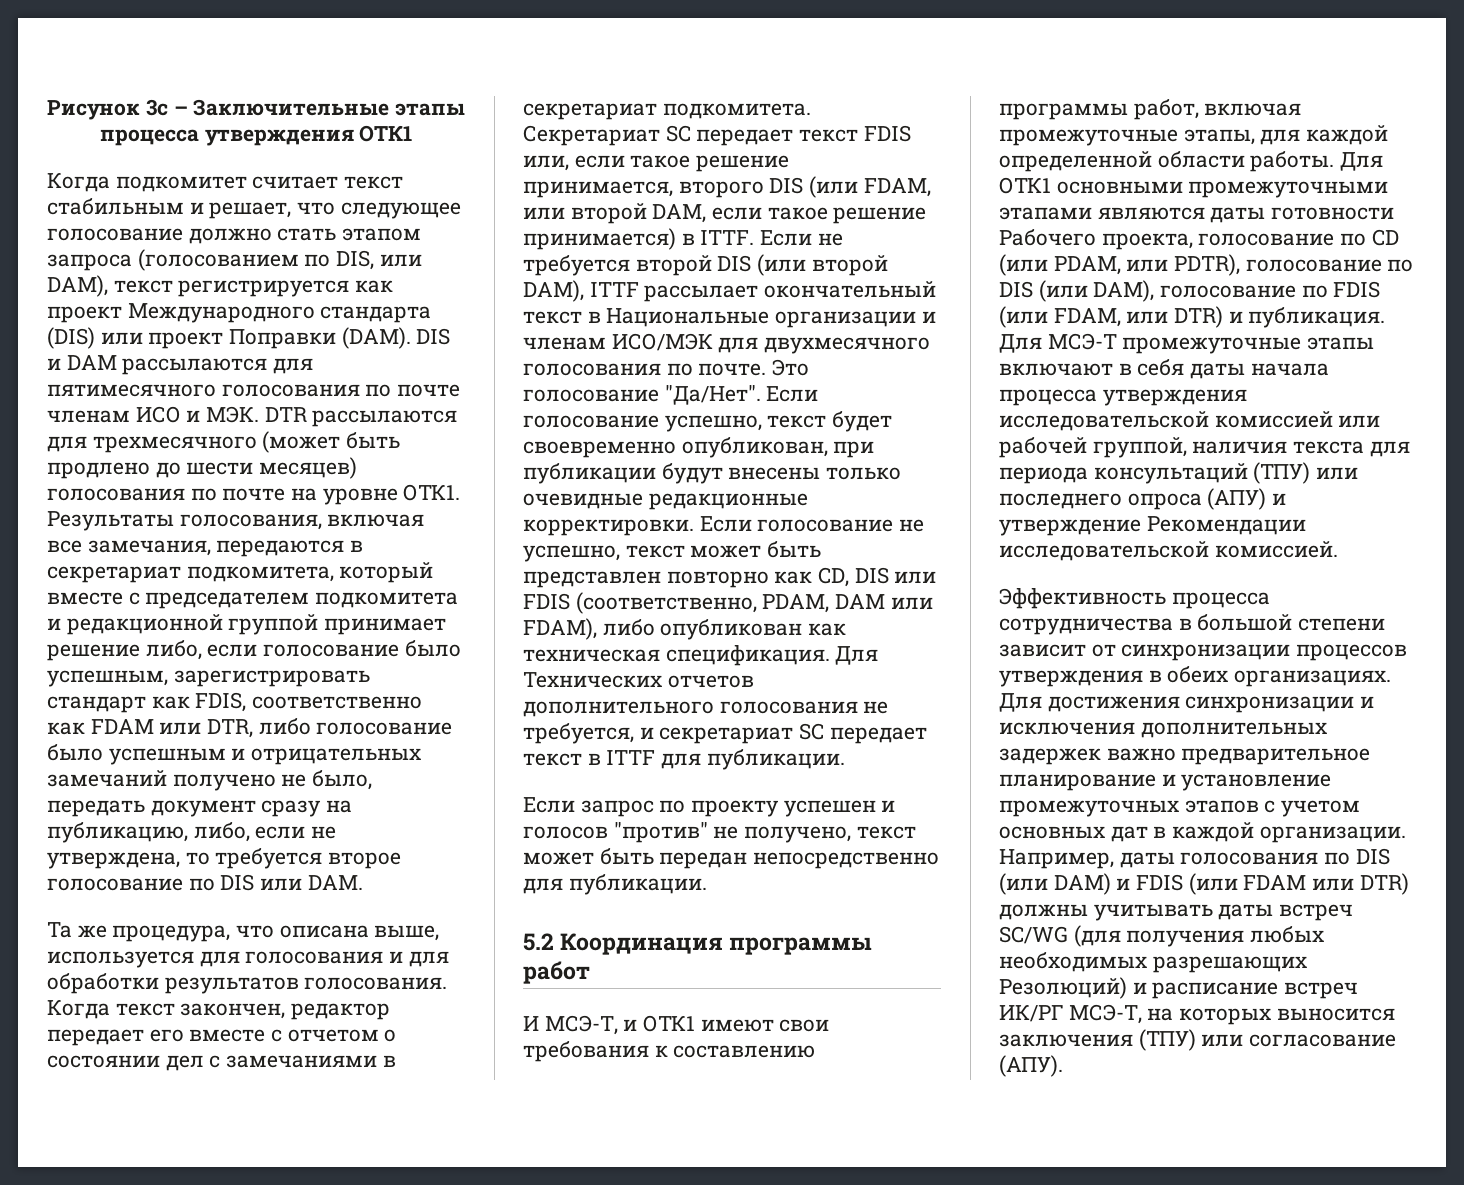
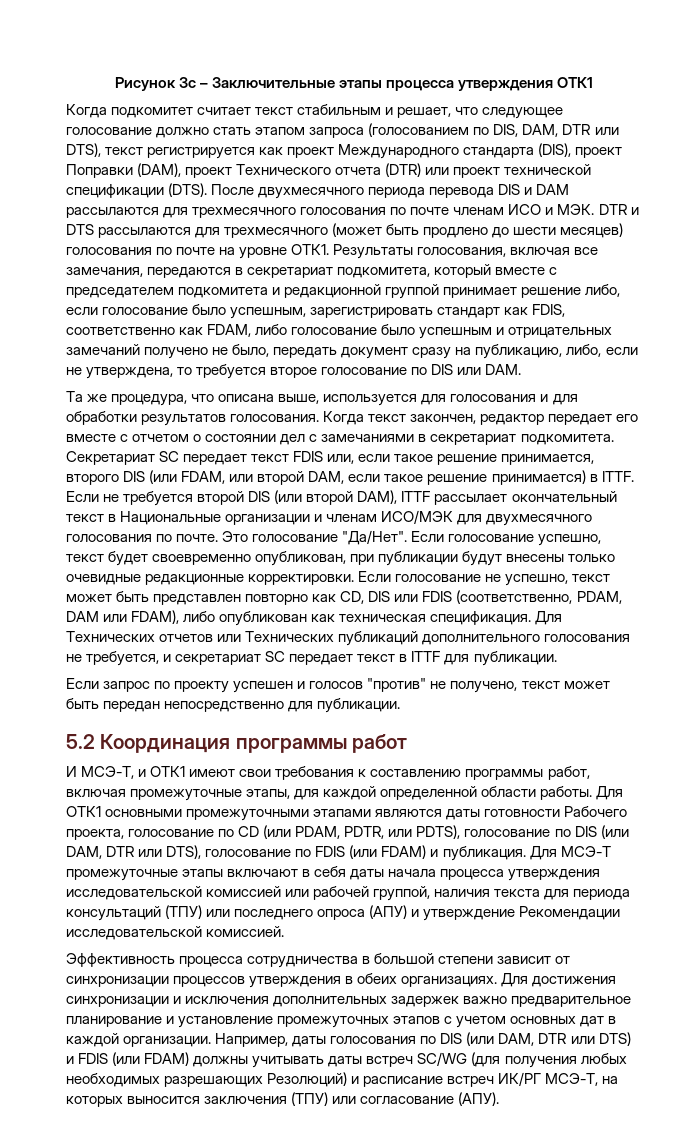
- Когда подкомитет считает текст стабильным и решает, что следующее голосование должно стать этапом запроса (голосованием по DIS, или DAM), текст регистрируется как проект Международного стандарта (DIS) или проект Поправки (DAM). DIS и DAM рассылаются для пятимесячного голосования по почте членам ИСО и МЭК. DTR рассылаются для трехмесячного (может быть продлено до шести месяцев) голосования по почте на уровне ОТК1.
+ Когда подкомитет считает текст стабильным и решает, что следующее голосование должно стать этапом запроса (голосованием по DIS, DAM, DTR или DTS), текст регистрируется как проект Международного стандарта (DIS), проект Поправки (DAM), проект Технического отчета (DTR) или проект технической спецификации (DTS). После двухмесячного периода перевода DIS и DAM рассылаются для трехмесячного голосования по почте членам ИСО и МЭК. DTR и DTS рассылаются для трехмесячного (может быть продлено до шести месяцев) голосования по почте на уровне ОТК1.
- Результаты голосования, включая все замечания, передаются в секретариат подкомитета, который вместе с председателем подкомитета и редакционной группой принимает решение либо, если голосование было успешным, зарегистрировать стандарт как FDIS, соответственно как FDAM или DTR, либо голосование было успешным и отрицательных замечаний получено не было, передать документ сразу на публикацию, либо, если не утверждена, то требуется второе голосование по DIS или DAM.
+ Результаты голосования, включая все замечания, передаются в секретариат подкомитета, который вместе с председателем подкомитета и редакционной группой принимает решение либо, если голосование было успешным, зарегистрировать стандарт как FDIS, соответственно как FDAM, либо голосование было успешным и отрицательных замечаний получено не было, передать документ сразу на публикацию, либо, если не утверждена, то требуется второе голосование по DIS или DAM.
- Для Технических отчетов дополнительного голосования не требуется, и секретариат SC передает текст в ITTF для публикации.
+ Для Технических отчетов или Технических публикаций дополнительного голосования не требуется, и секретариат SC передает текст в ITTF для публикации.
- Для ОТК1 основными промежуточными этапами являются даты готовности Рабочего проекта, голосование по CD (или PDAM, или PDTR), голосование по DIS (или DAM), голосование по FDIS (или FDAM, или DTR) и публикация.
+ Для ОТК1 основными промежуточными этапами являются даты готовности Рабочего проекта, голосование по CD (или PDAM, PDTR, или PDTS), голосование по DIS (или DAM, DTR или DTS), голосование по FDIS (или FDAM) и публикация.
- Например, даты голосования по DIS (или DAM) и FDIS (или FDAM или DTR) должны учитывать даты встреч SC/WG (для получения любых необходимых разрешающих Резолюций) и расписание встреч ИК/РГ МСЭ-T, на которых выносится заключения (ТПУ) или согласование (АПУ).
+ Например, даты голосования по DIS (или DAM, DTR или DTS) и FDIS (или FDAM) должны учитывать даты встреч SC/WG (для получения любых необходимых разрешающих Резолюций) и расписание встреч ИК/РГ МСЭ-T, на которых выносится заключения (ТПУ) или согласование (АПУ).

